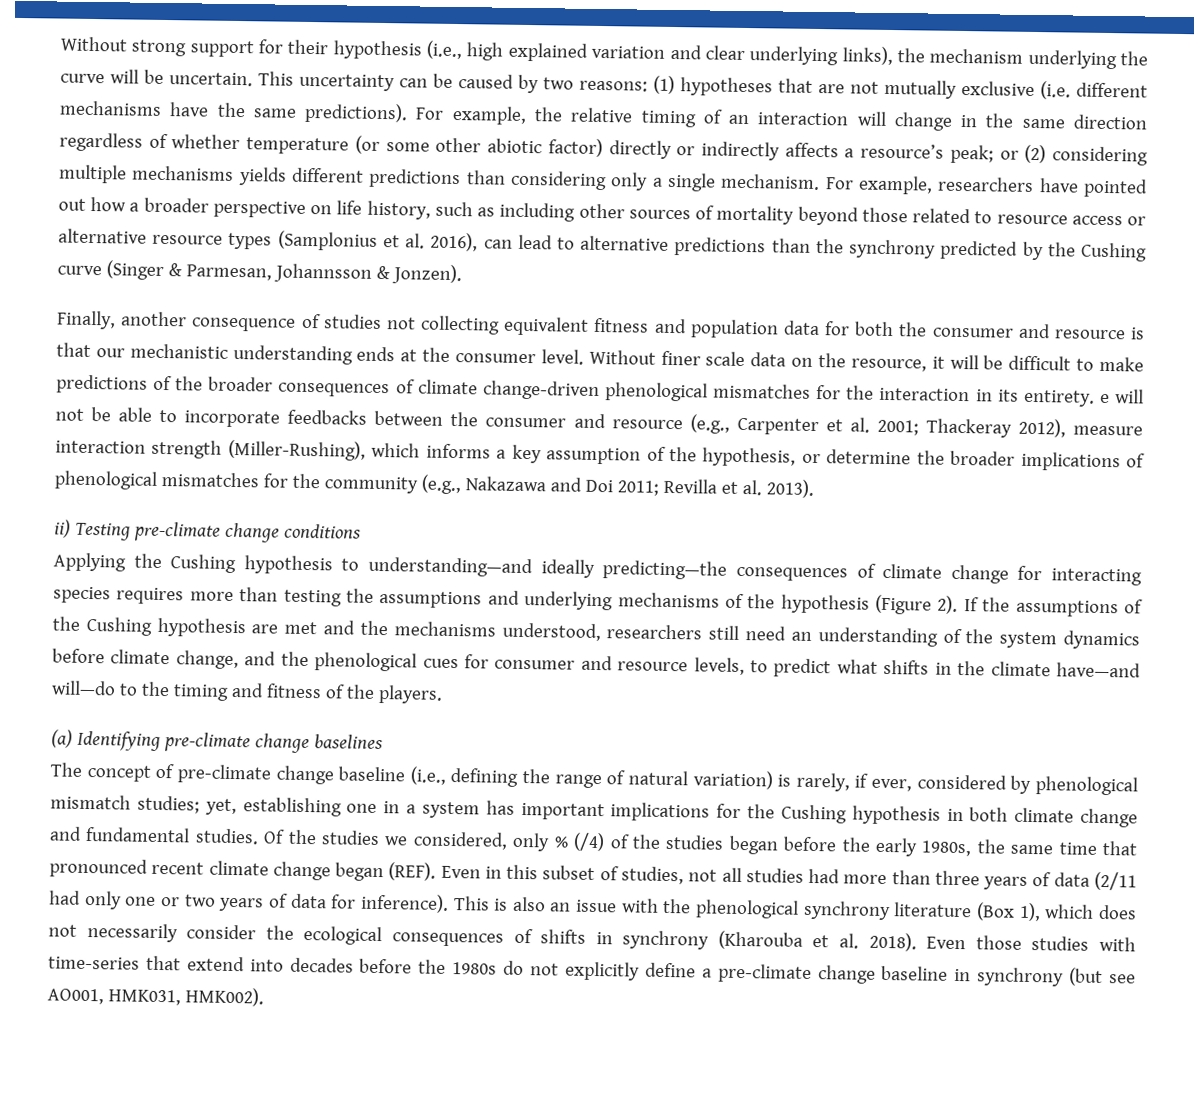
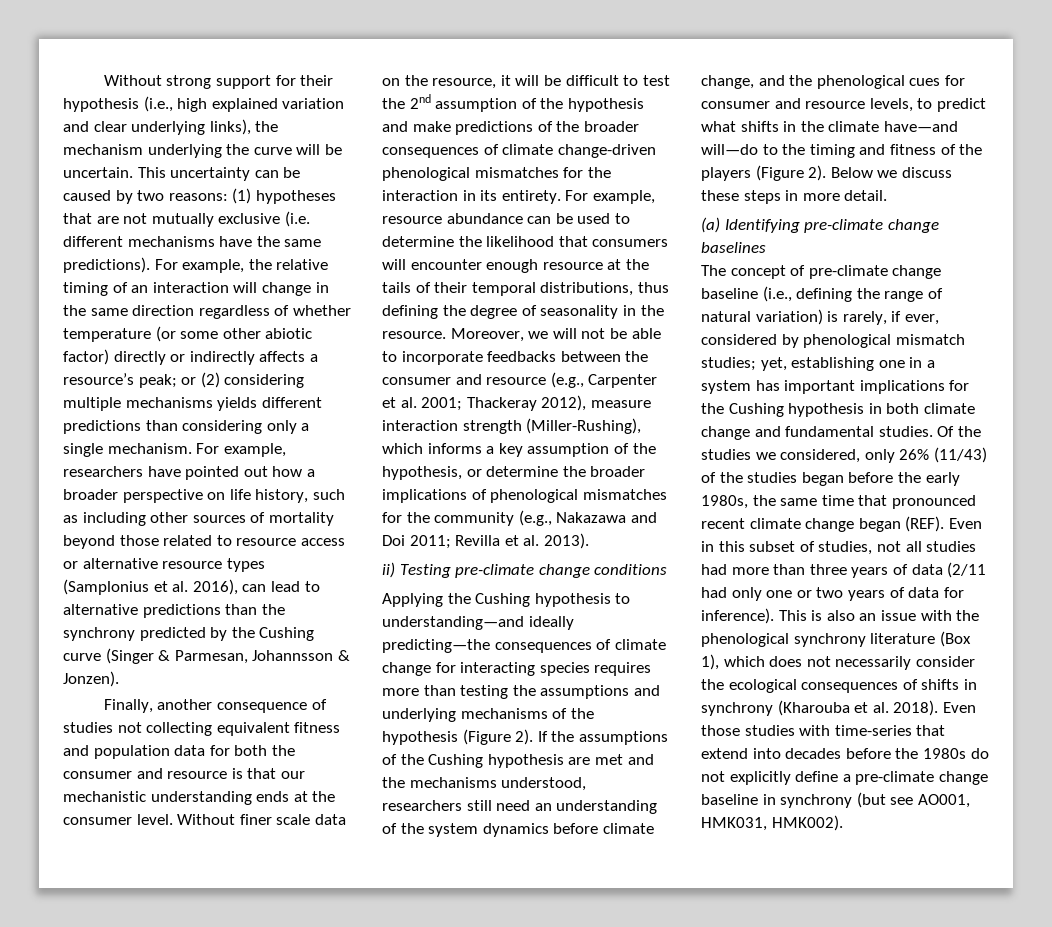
- Without finer scale data on the resource, it will be difficult to make predictions of the broader consequences of climate change-driven phenological mismatches for the interaction in its entirety. e will not be able to incorporate feedbacks between the consumer and resource (e.g., Carpenter et al. 2001;
+ Without finer scale data on the resource, it will be difficult to test the 2nd assumption of the hypothesis and make predictions of the broader consequences of climate change-driven phenological mismatches for the interaction in its entirety. For example, resource abundance can be used to determine the likelihood that consumers will encounter enough resource at the tails of their temporal distributions, thus defining the degree of seasonality in the resource. Moreover, we will not be able to incorporate feedbacks between the consumer and resource (e.g., Carpenter et al. 2001;
- If the assumptions of the Cushing hypothesis are met and the mechanisms understood, researchers still need an understanding of the system dynamics before climate change, and the phenological cues for consumer and resource levels, to predict what shifts in the climate have—and will—do to the timing and fitness of the players.
+ If the assumptions of the Cushing hypothesis are met and the mechanisms understood, researchers still need an understanding of the system dynamics before climate change, and the phenological cues for consumer and resource levels, to predict what shifts in the climate have—and will—do to the timing and fitness of the players (Figure 2). Below we discuss these steps in more detail.
- Of the studies we considered, only % (/4) of the studies began before the early 1980s, the same time that pronounced recent climate change began (REF).
+ Of the studies we considered, only 26% (11/43) of the studies began before the early 1980s, the same time that pronounced recent climate change began (REF).

